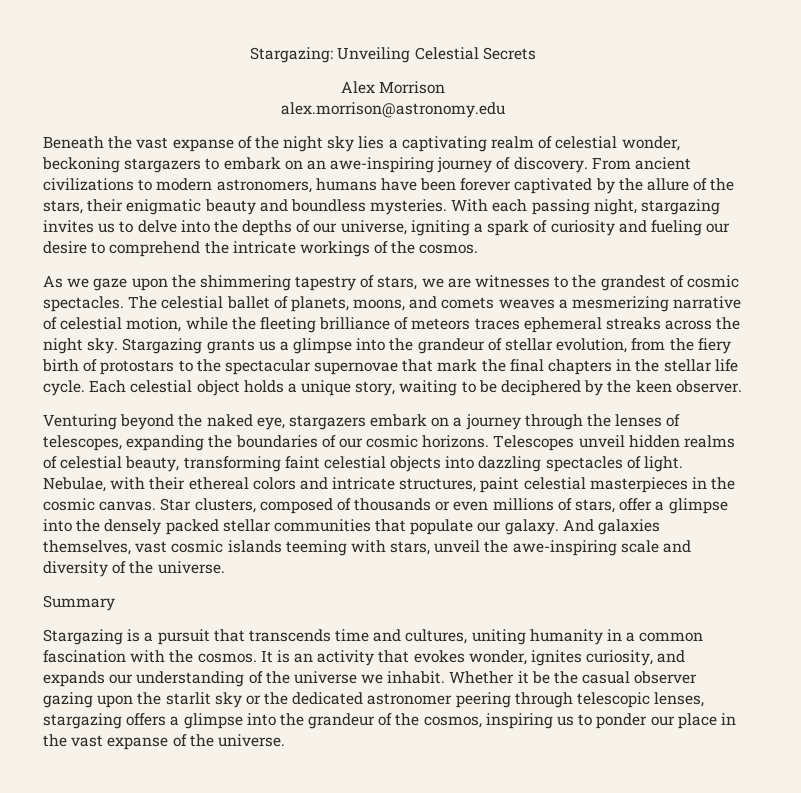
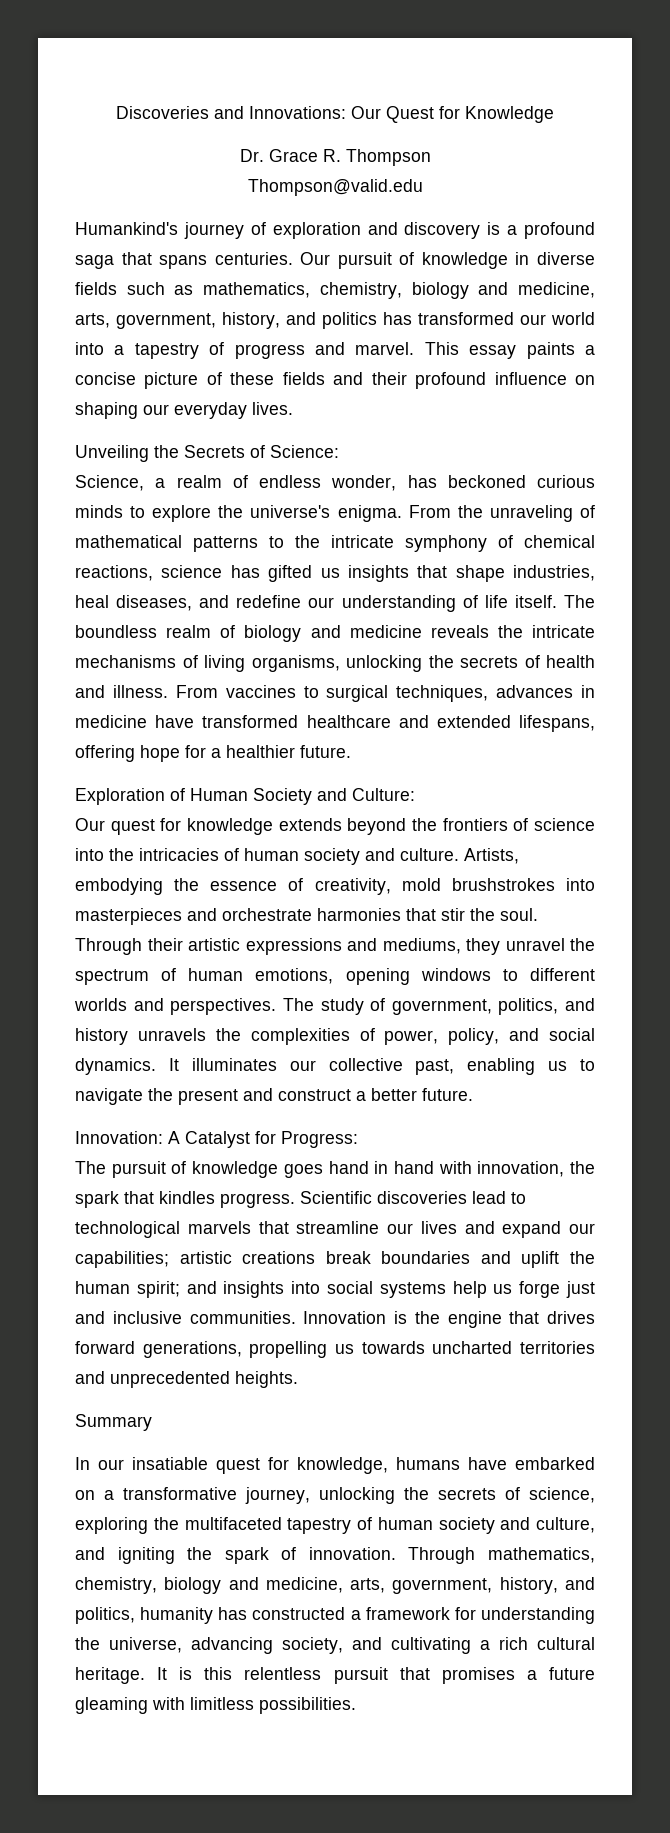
- Stargazing: Unveiling Celestial Secrets
- Alex Morrison
- alex.morrison@astronomy.edu
- Beneath the vast expanse of the night sky lies a captivating realm of celestial wonder, beckoning stargazers to embark on an awe-inspiring journey of discovery. From ancient civilizations to modern astronomers, humans have been forever captivated by the allure of the stars, their enigmatic beauty and boundless mysteries. With each passing night, stargazing invites us to delve into the depths of our universe, igniting a spark of curiosity and fueling our desire to comprehend the intricate workings of the cosmos.
- As we gaze upon the shimmering tapestry of stars, we are witnesses to the grandest of cosmic spectacles. The celestial ballet of planets, moons, and comets weaves a mesmerizing narrative of celestial motion, while the fleeting brilliance of meteors traces ephemeral streaks across the night sky. Stargazing grants us a glimpse into the grandeur of stellar evolution, from the fiery birth of protostars to the spectacular supernovae that mark the final chapters in the stellar life cycle. Each celestial object holds a unique story, waiting to be deciphered by the keen observer.
- Venturing beyond the naked eye, stargazers embark on a journey through the lenses of telescopes, expanding the boundaries of our cosmic horizons. Telescopes unveil hidden realms of celestial beauty, transforming faint celestial objects into dazzling spectacles of light. Nebulae, with their ethereal colors and intricate structures, paint celestial masterpieces in the cosmic canvas. Star clusters, composed of thousands or even millions of stars, offer a glimpse into the densely packed stellar communities that populate our galaxy. And galaxies themselves, vast cosmic islands teeming with stars, unveil the awe-inspiring scale and diversity of the universe.
+ Discoveries and Innovations: Our Quest for Knowledge
+ Dr. Grace R. Thompson
+ Thompson@valid.edu
+ Humankind's journey of exploration and discovery is a profound saga that spans centuries. Our pursuit of knowledge in diverse fields such as mathematics, chemistry, biology and medicine, arts, government, history, and politics has transformed our world into a tapestry of progress and marvel. This essay paints a concise picture of these fields and their profound influence on shaping our everyday lives.
+ Unveiling the Secrets of Science:
+ Science, a realm of endless wonder, has beckoned curious minds to explore the universe's enigma. From the unraveling of mathematical patterns to the intricate symphony of chemical reactions, science has gifted us insights that shape industries, heal diseases, and redefine our understanding of life itself. The boundless realm of biology and medicine reveals the intricate mechanisms of living organisms, unlocking the secrets of health and illness. From vaccines to surgical techniques, advances in medicine have transformed healthcare and extended lifespans, offering hope for a healthier future.
+ Exploration of Human Society and Culture:
+ Our quest for knowledge extends beyond the frontiers of science into the intricacies of human society and culture. Artists, embodying the essence of creativity, mold brushstrokes into masterpieces and orchestrate harmonies that stir the soul. Through their artistic expressions and mediums, they unravel the spectrum of human emotions, opening windows to different worlds and perspectives. The study of government, politics, and history unravels the complexities of power, policy, and social dynamics. It illuminates our collective past, enabling us to navigate the present and construct a better future.
+ Innovation: A Catalyst for Progress:
+ The pursuit of knowledge goes hand in hand with innovation, the spark that kindles progress. Scientific discoveries lead to technological marvels that streamline our lives and expand our capabilities; artistic creations break boundaries and uplift the human spirit; and insights into social systems help us forge just and inclusive communities. Innovation is the engine that drives forward generations, propelling us towards uncharted territories and unprecedented heights.
  Summary
- Stargazing is a pursuit that transcends time and cultures, uniting humanity in a common fascination with the cosmos. It is an activity that evokes wonder, ignites curiosity, and expands our understanding of the universe we inhabit. Whether it be the casual observer gazing upon the starlit sky or the dedicated astronomer peering through telescopic lenses, stargazing offers a glimpse into the grandeur of the cosmos, inspiring us to ponder our place in the vast expanse of the universe.
+ In our insatiable quest for knowledge, humans have embarked on a transformative journey, unlocking the secrets of science, exploring the multifaceted tapestry of human society and culture, and igniting the spark of innovation. Through mathematics, chemistry, biology and medicine, arts, government, history, and politics, humanity has constructed a framework for understanding the universe, advancing society, and cultivating a rich cultural heritage. It is this relentless pursuit that promises a future gleaming with limitless possibilities.

